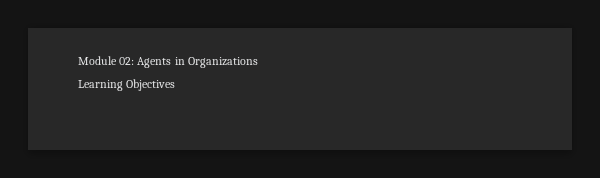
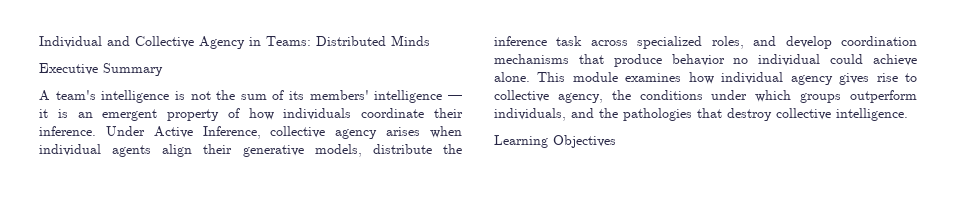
- Module 02: Agents in Organizations
+ Individual and Collective Agency in Teams: Distributed Minds
+ Executive Summary
+ A team's intelligence is not the sum of its members' intelligence — it is an emergent property of how individuals coordinate their inference. Under Active Inference, collective agency arises when individual agents align their generative models, distribute the inference task across specialized roles, and develop coordination mechanisms that produce behavior no individual could achieve alone. This module examines how individual agency gives rise to collective agency, the conditions under which groups outperform individuals, and the pathologies that destroy collective intelligence.

